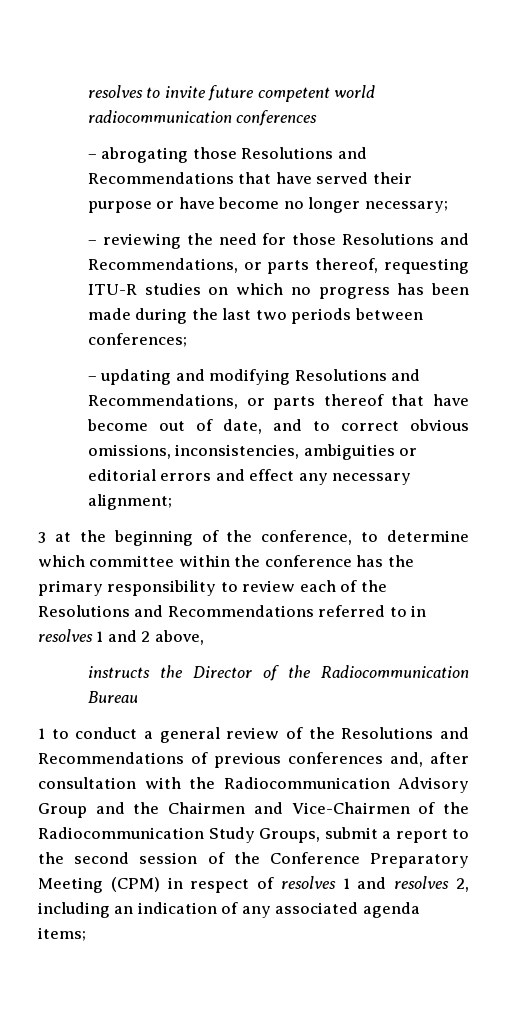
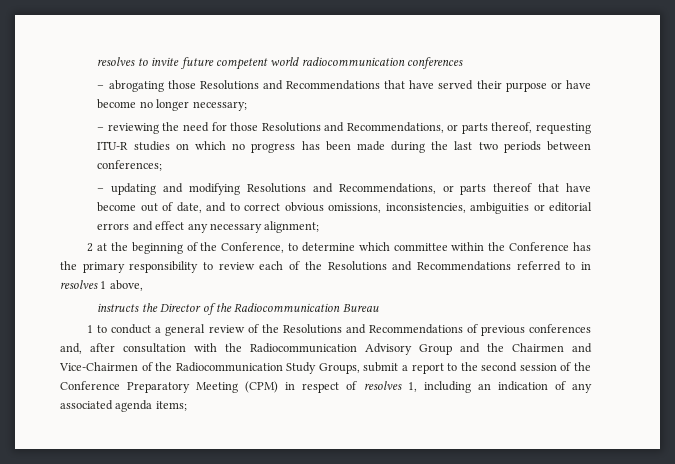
- 3 at the beginning of the conference, to determine which committee within the conference has the primary responsibility to review each of the Resolutions and Recommendations referred to in resolves 1 and 2 above,
+ 2 at the beginning of the Conference, to determine which committee within the Conference has the primary responsibility to review each of the Resolutions and Recommendations referred to in resolves 1 above,
- 1 to conduct a general review of the Resolutions and Recommendations of previous conferences and, after consultation with the Radiocommunication Advisory Group and the Chairmen and Vice-Chairmen of the Radiocommunication Study Groups, submit a report to the second session of the Conference Preparatory Meeting (CPM) in respect of resolves 1 and resolves 2, including an indication of any associated agenda items;
+ 1 to conduct a general review of the Resolutions and Recommendations of previous conferences and, after consultation with the Radiocommunication Advisory Group and the Chairmen and Vice-Chairmen of the Radiocommunication Study Groups, submit a report to the second session of the Conference Preparatory Meeting (CPM) in respect of resolves 1, including an indication of any associated agenda items;

